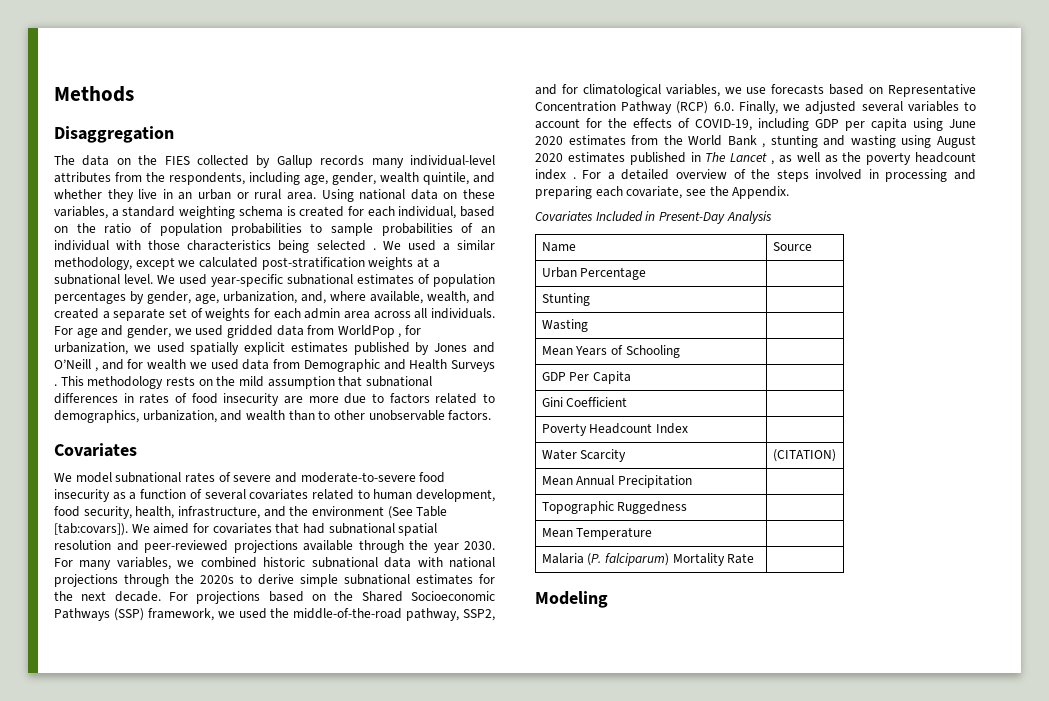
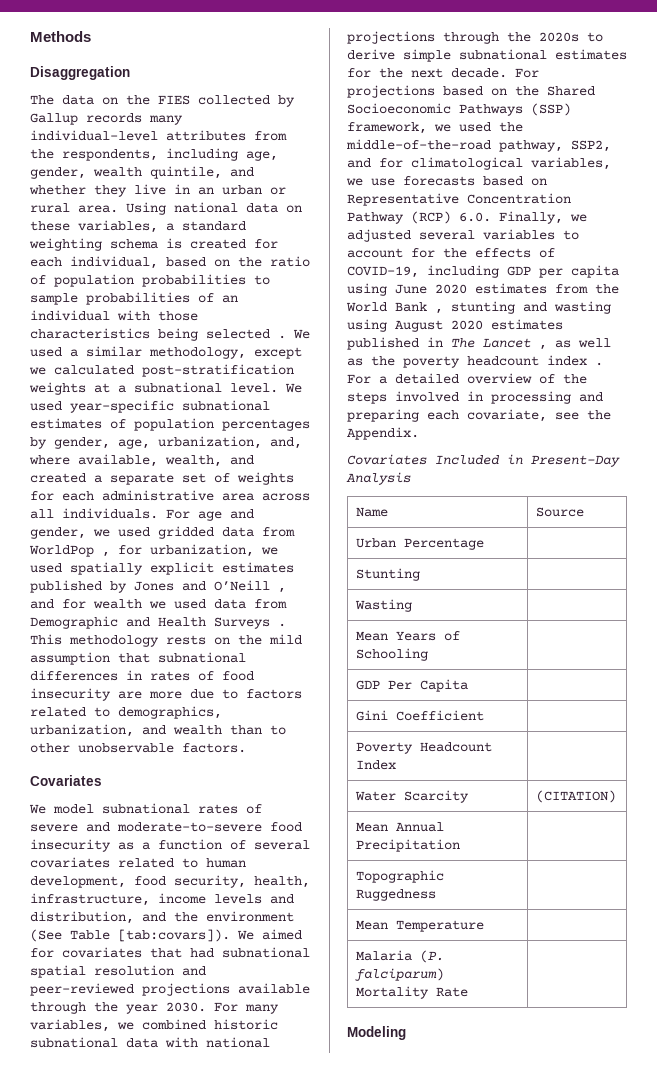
- We used year-specific subnational estimates of population percentages by gender, age, urbanization, and, where available, wealth, and created a separate set of weights for each admin area across all individuals.
+ We used year-specific subnational estimates of population percentages by gender, age, urbanization, and, where available, wealth, and created a separate set of weights for each administrative area across all individuals.
- We model subnational rates of severe and moderate-to-severe food insecurity as a function of several covariates related to human development, food security, health, infrastructure, and the environment (See Table [tab:covars]).
+ We model subnational rates of severe and moderate-to-severe food insecurity as a function of several covariates related to human development, food security, health, infrastructure, income levels and distribution, and the environment (See Table [tab:covars]).

